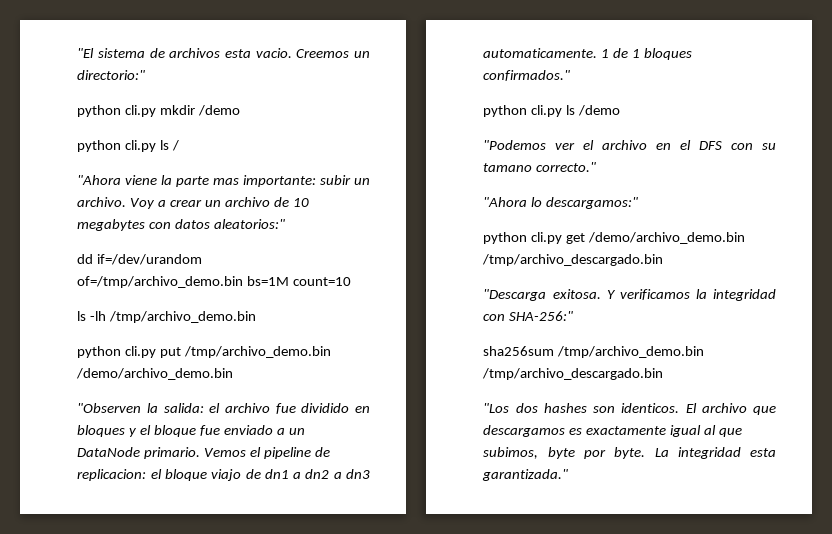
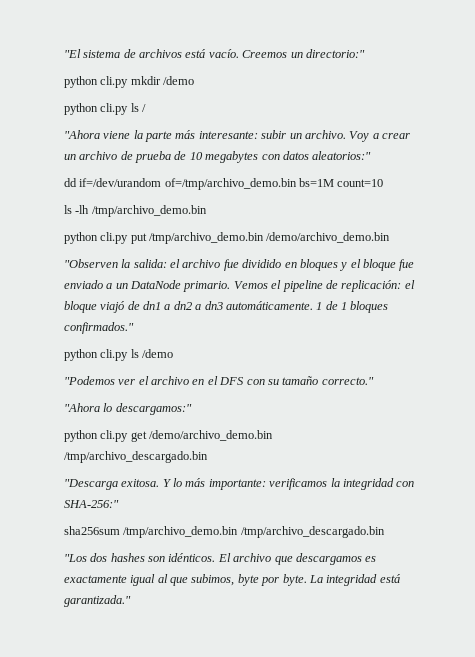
- "El sistema de archivos esta vacio.
+ "El sistema de archivos está vacío.
- "Ahora viene la parte mas importante: subir un archivo.
+ "Ahora viene la parte más interesante: subir un archivo.
- Voy a crear un archivo de 10 megabytes con datos aleatorios:"
+ Voy a crear un archivo de prueba de 10 megabytes con datos aleatorios:"
- Vemos el pipeline de replicacion: el bloque viajo de dn1 a dn2 a dn3 automaticamente.
+ Vemos el pipeline de replicación: el bloque viajó de dn1 a dn2 a dn3 automáticamente.
- "Podemos ver el archivo en el DFS con su tamano correcto."
+ "Podemos ver el archivo en el DFS con su tamaño correcto."
- Y verificamos la integridad con SHA-256:"
+ Y lo más importante: verificamos la integridad con SHA-256:"
- "Los dos hashes son identicos.
+ "Los dos hashes son idénticos.
- La integridad esta garantizada."
+ La integridad está garantizada."

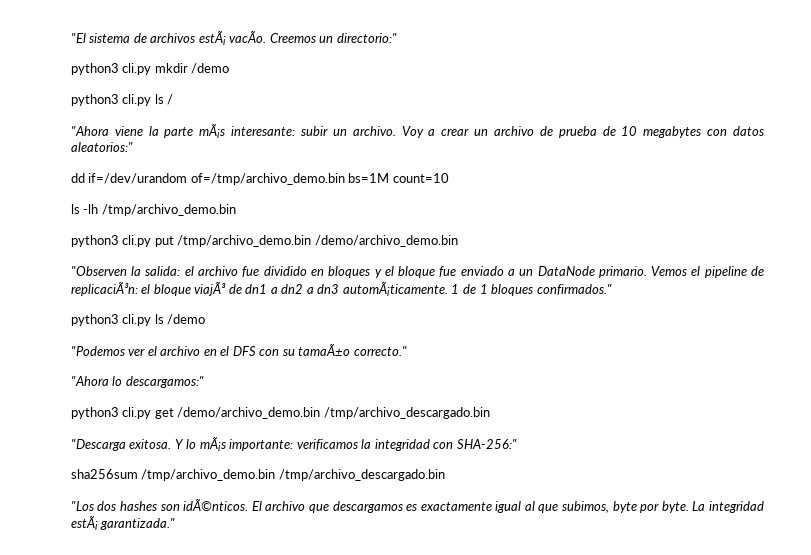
- "El sistema de archivos está vacío.
+ "El sistema de archivos estÃ¡ vacÃo.
- python cli.py mkdir /demo
+ python3 cli.py mkdir /demo
- python cli.py ls /
+ python3 cli.py ls /
- "Ahora viene la parte más interesante: subir un archivo.
+ "Ahora viene la parte mÃ¡s interesante: subir un archivo.
- python cli.py put /tmp/archivo_demo.bin /demo/archivo_demo.bin
+ python3 cli.py put /tmp/archivo_demo.bin /demo/archivo_demo.bin
- Vemos el pipeline de replicación: el bloque viajó de dn1 a dn2 a dn3 automáticamente.
+ Vemos el pipeline de replicaciÃ³n: el bloque viajÃ³ de dn1 a dn2 a dn3 automÃ¡ticamente.
- python cli.py ls /demo
+ python3 cli.py ls /demo
- "Podemos ver el archivo en el DFS con su tamaño correcto."
+ "Podemos ver el archivo en el DFS con su tamaÃ±o correcto."
- python cli.py get /demo/archivo_demo.bin /tmp/archivo_descargado.bin
+ python3 cli.py get /demo/archivo_demo.bin /tmp/archivo_descargado.bin
- Y lo más importante: verificamos la integridad con SHA-256:"
+ Y lo mÃ¡s importante: verificamos la integridad con SHA-256:"
- "Los dos hashes son idénticos.
+ "Los dos hashes son idÃ©nticos.
- La integridad está garantizada."
+ La integridad estÃ¡ garantizada."

